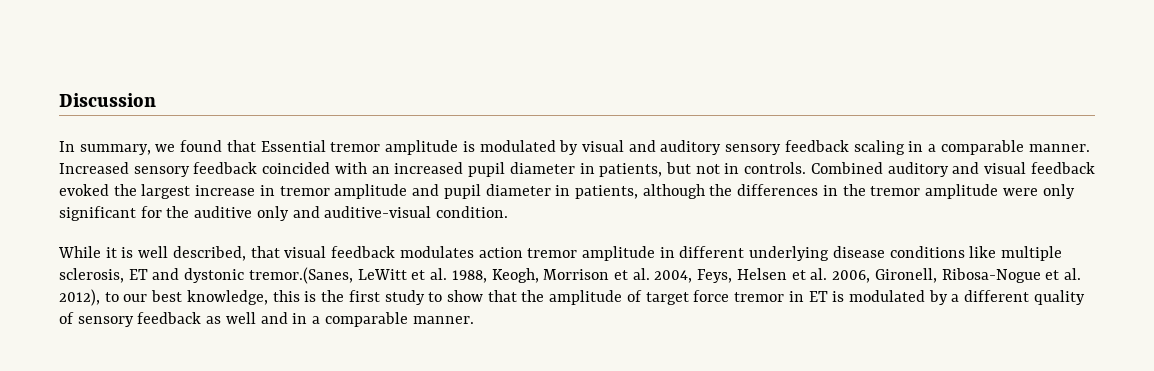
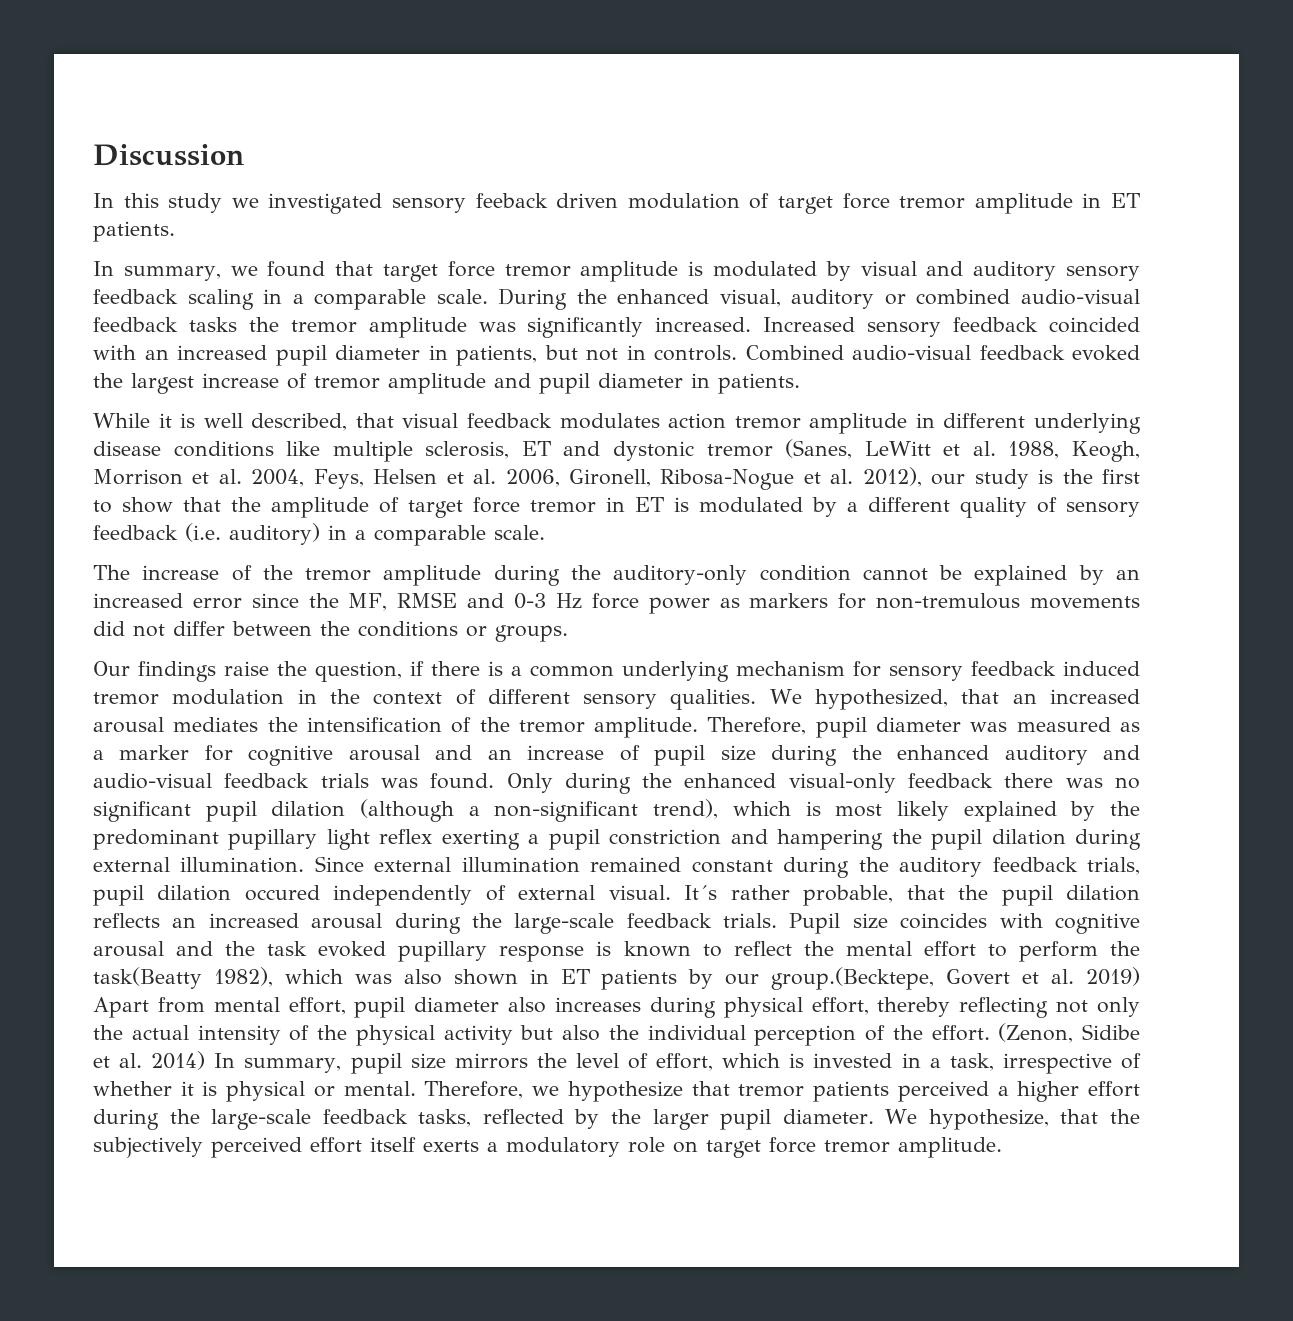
+ In this study we investigated sensory feeback driven modulation of target force tremor amplitude in ET patients.
- In summary, we found that Essential tremor amplitude is modulated by visual and auditory sensory feedback scaling in a comparable manner.
+ In summary, we found that target force tremor amplitude is modulated by visual and auditory sensory feedback scaling in a comparable scale. During the enhanced visual, auditory or combined audio-visual feedback tasks the tremor amplitude was significantly increased.
- Combined auditory and visual feedback evoked the largest increase in tremor amplitude and pupil diameter in patients, although the differences in the tremor amplitude were only significant for the auditive only and auditive-visual condition.
+ Combined audio-visual feedback evoked the largest increase of tremor amplitude and pupil diameter in patients.
- While it is well described, that visual feedback modulates action tremor amplitude in different underlying disease conditions like multiple sclerosis, ET and dystonic tremor.(Sanes, LeWitt et al. 1988, Keogh, Morrison et al. 2004, Feys, Helsen et al. 2006, Gironell, Ribosa-Nogue et al. 2012), to our best knowledge, this is the first study to show that the amplitude of target force tremor in ET is modulated by a different quality of sensory feedback as well and in a comparable manner.
+ While it is well described, that visual feedback modulates action tremor amplitude in different underlying disease conditions like multiple sclerosis, ET and dystonic tremor (Sanes, LeWitt et al. 1988, Keogh, Morrison et al. 2004, Feys, Helsen et al. 2006, Gironell, Ribosa-Nogue et al. 2012), our study is the first to show that the amplitude of target force tremor in ET is modulated by a different quality of sensory feedback (i.e. auditory) in a comparable scale.
+ The increase of the tremor amplitude during the auditory-only condition cannot be explained by an increased error since the MF, RMSE and 0-3 Hz force power as markers for non-tremulous movements did not differ between the conditions or groups.
+ Our findings raise the question, if there is a common underlying mechanism for sensory feedback induced tremor modulation in the context of different sensory qualities. We hypothesized, that an increased arousal mediates the intensification of the tremor amplitude. Therefore, pupil diameter was measured as a marker for cognitive arousal and an increase of pupil size during the enhanced auditory and audio-visual feedback trials was found. Only during the enhanced visual-only feedback there was no significant pupil dilation (although a non-significant trend), which is most likely explained by the predominant pupillary light reflex exerting a pupil constriction and hampering the pupil dilation during external illumination. Since external illumination remained constant during the auditory feedback trials, pupil dilation occured independently of external visual. It´s rather probable, that the pupil dilation reflects an increased arousal during the large-scale feedback trials. Pupil size coincides with cognitive arousal and the task evoked pupillary response is known to reflect the mental effort to perform the task(Beatty 1982), which was also shown in ET patients by our group.(Becktepe, Govert et al. 2019) Apart from mental effort, pupil diameter also increases during physical effort, thereby reflecting not only the actual intensity of the physical activity but also the individual perception of the effort. (Zenon, Sidibe et al. 2014) In summary, pupil size mirrors the level of effort, which is invested in a task, irrespective of whether it is physical or mental. Therefore, we hypothesize that tremor patients perceived a higher effort during the large-scale feedback tasks, reflected by the larger pupil diameter. We hypothesize, that the subjectively perceived effort itself exerts a modulatory role on target force tremor amplitude.

